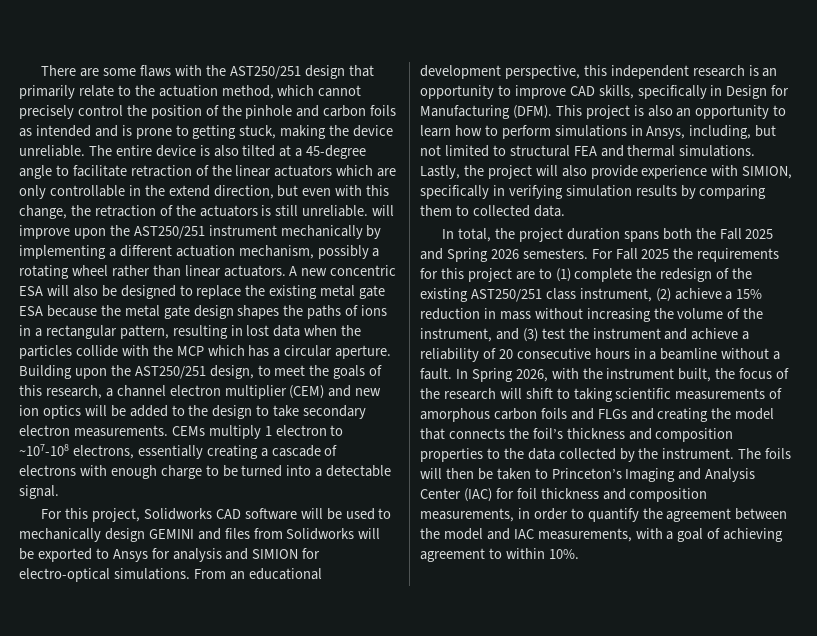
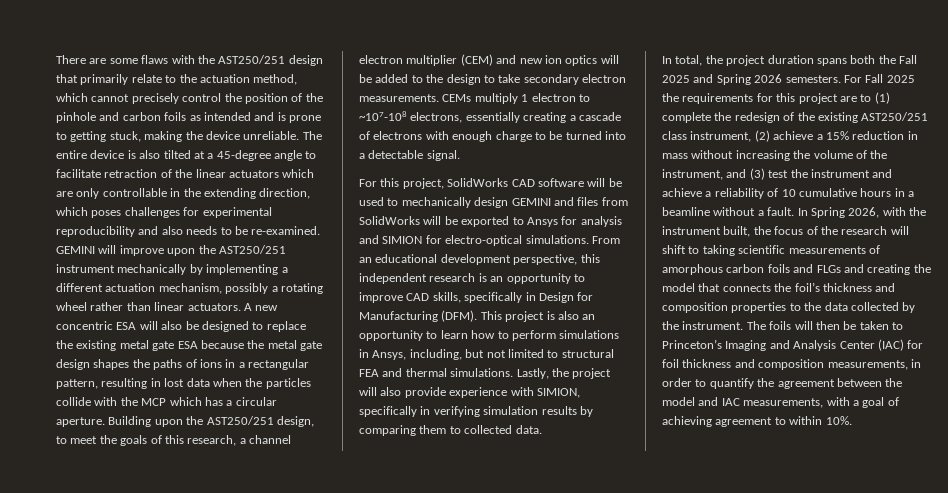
- The entire device is also tilted at a 45-degree angle to facilitate retraction of the linear actuators which are only controllable in the extend direction, but even with this change, the retraction of the actuators is still unreliable. will improve upon the AST250/251 instrument mechanically by implementing a different actuation mechanism, possibly a rotating wheel rather than linear actuators.
+ The entire device is also tilted at a 45-degree angle to facilitate retraction of the linear actuators which are only controllable in the extending direction, which poses challenges for experimental reproducibility and also needs to be re-examined. GEMINI will improve upon the AST250/251 instrument mechanically by implementing a different actuation mechanism, possibly a rotating wheel rather than linear actuators.
- For this project, Solidworks CAD software will be used to mechanically design GEMINI and files from Solidworks will be exported to Ansys for analysis and SIMION for electro-optical simulations.
+ For this project, SolidWorks CAD software will be used to mechanically design GEMINI and files from SolidWorks will be exported to Ansys for analysis and SIMION for electro-optical simulations.
- For Fall 2025 the requirements for this project are to (1) complete the redesign of the existing AST250/251 class instrument, (2) achieve a 15% reduction in mass without increasing the volume of the instrument, and (3) test the instrument and achieve a reliability of 20 consecutive hours in a beamline without a fault.
+ For Fall 2025 the requirements for this project are to (1) complete the redesign of the existing AST250/251 class instrument, (2) achieve a 15% reduction in mass without increasing the volume of the instrument, and (3) test the instrument and achieve a reliability of 10 cumulative hours in a beamline without a fault.

